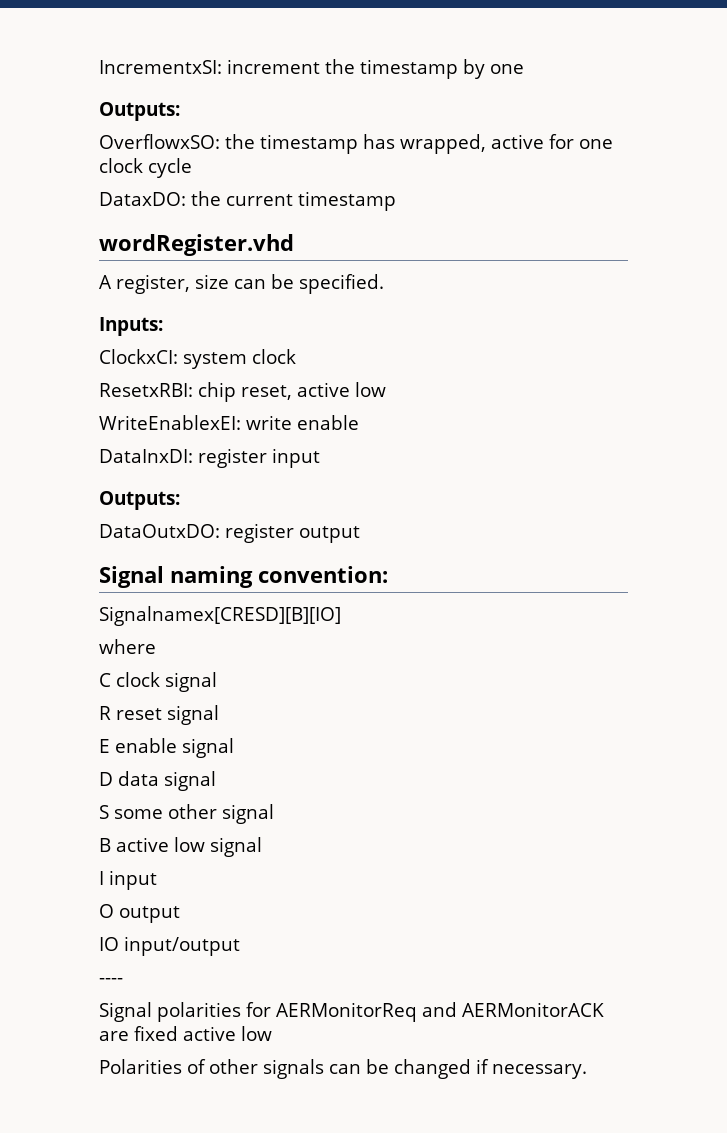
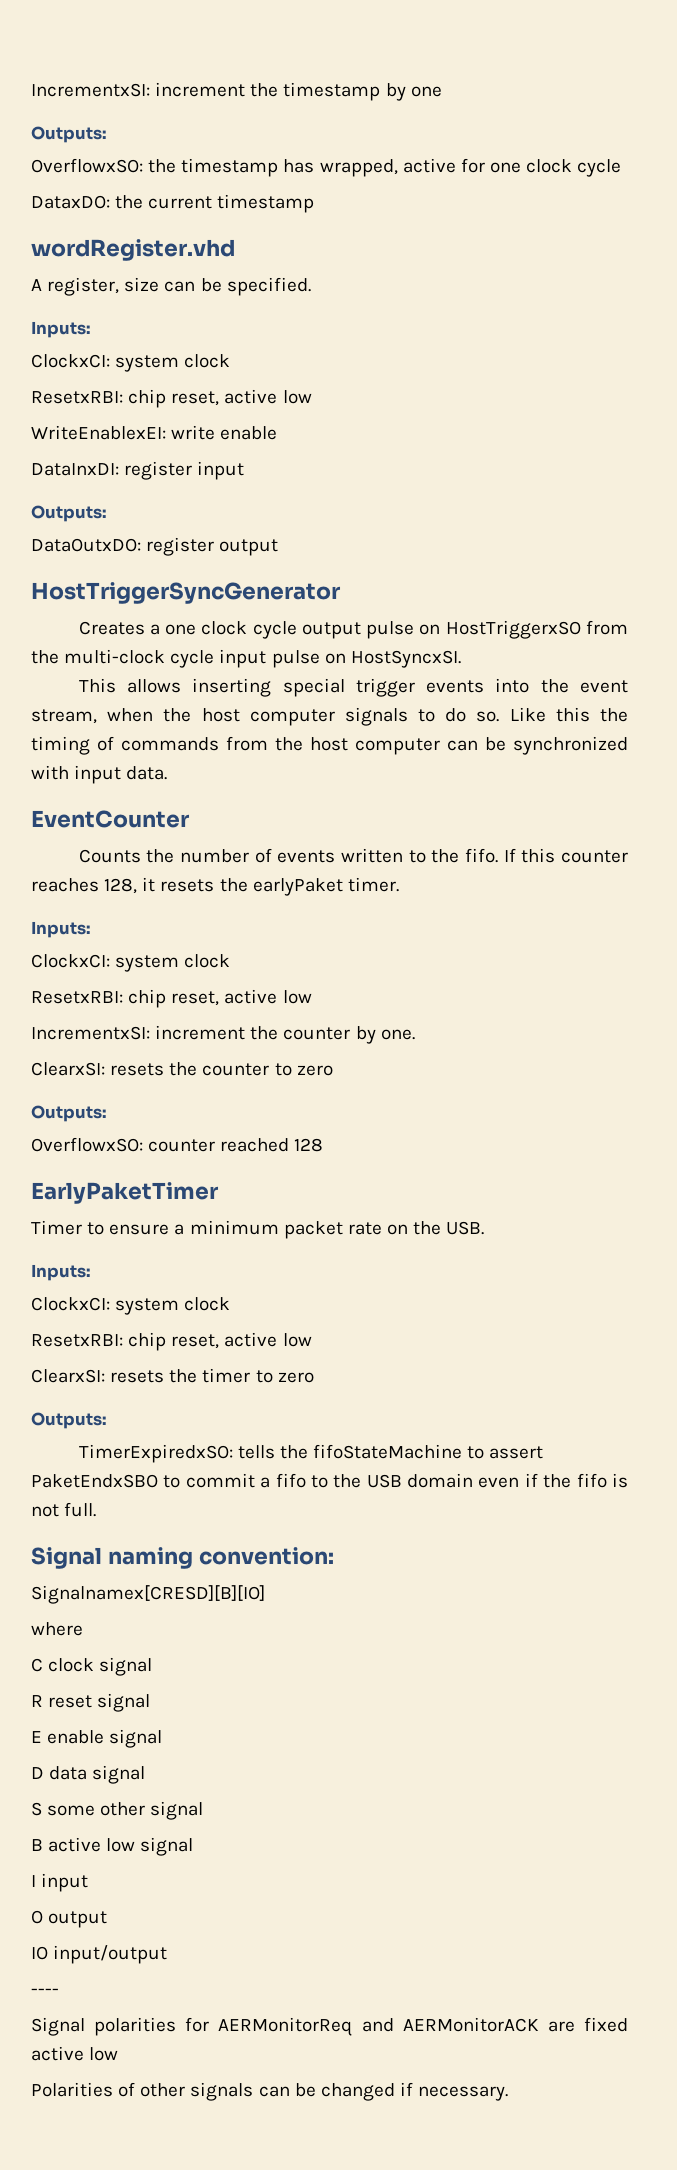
+ HostTriggerSyncGenerator
+ Creates a one clock cycle output pulse on HostTriggerxSO from the multi-clock cycle input pulse on HostSyncxSI.
+ This allows inserting special trigger events into the event stream, when the host computer signals to do so. Like this the timing of commands from the host computer can be synchronized with input data.
+ EventCounter
+ Counts the number of events written to the fifo. If this counter reaches 128, it resets the earlyPaket timer.
+ Inputs:
+ ClockxCI: system clock
+ ResetxRBI: chip reset, active low
+ IncrementxSI: increment the counter by one.
+ ClearxSI: resets the counter to zero
+ Outputs:
+ OverflowxSO: counter reached 128
+ EarlyPaketTimer
+ Timer to ensure a minimum packet rate on the USB.
+ Inputs:
+ ClockxCI: system clock
+ ResetxRBI: chip reset, active low
+ ClearxSI: resets the timer to zero
+ Outputs:
+ TimerExpiredxSO: tells the fifoStateMachine to assert PaketEndxSBO to commit a fifo to the USB domain even if the fifo is not full.

